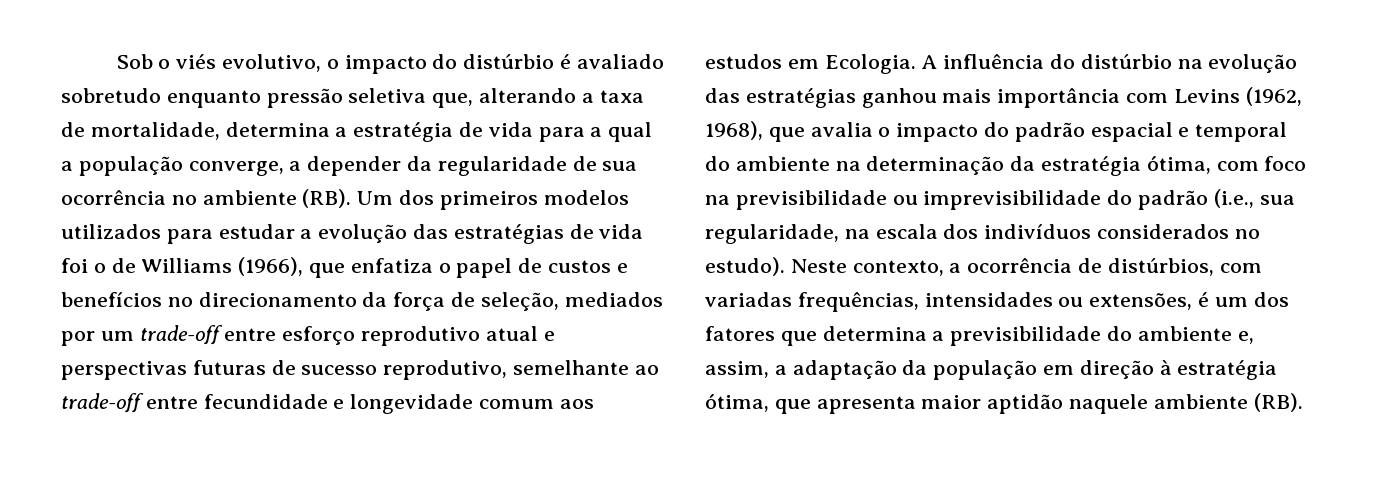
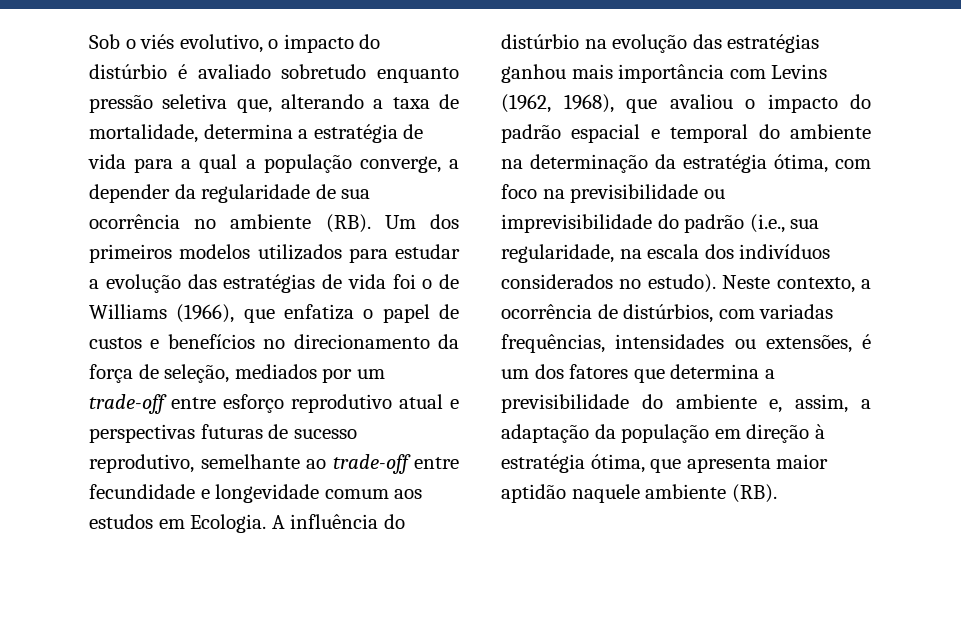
- A influência do distúrbio na evolução das estratégias ganhou mais importância com Levins (1962, 1968), que avalia o impacto do padrão espacial e temporal do ambiente na determinação da estratégia ótima, com foco na previsibilidade ou imprevisibilidade do padrão (i.e., sua regularidade, na escala dos indivíduos considerados no estudo).
+ A influência do distúrbio na evolução das estratégias ganhou mais importância com Levins (1962, 1968), que avaliou o impacto do padrão espacial e temporal do ambiente na determinação da estratégia ótima, com foco na previsibilidade ou imprevisibilidade do padrão (i.e., sua regularidade, na escala dos indivíduos considerados no estudo).

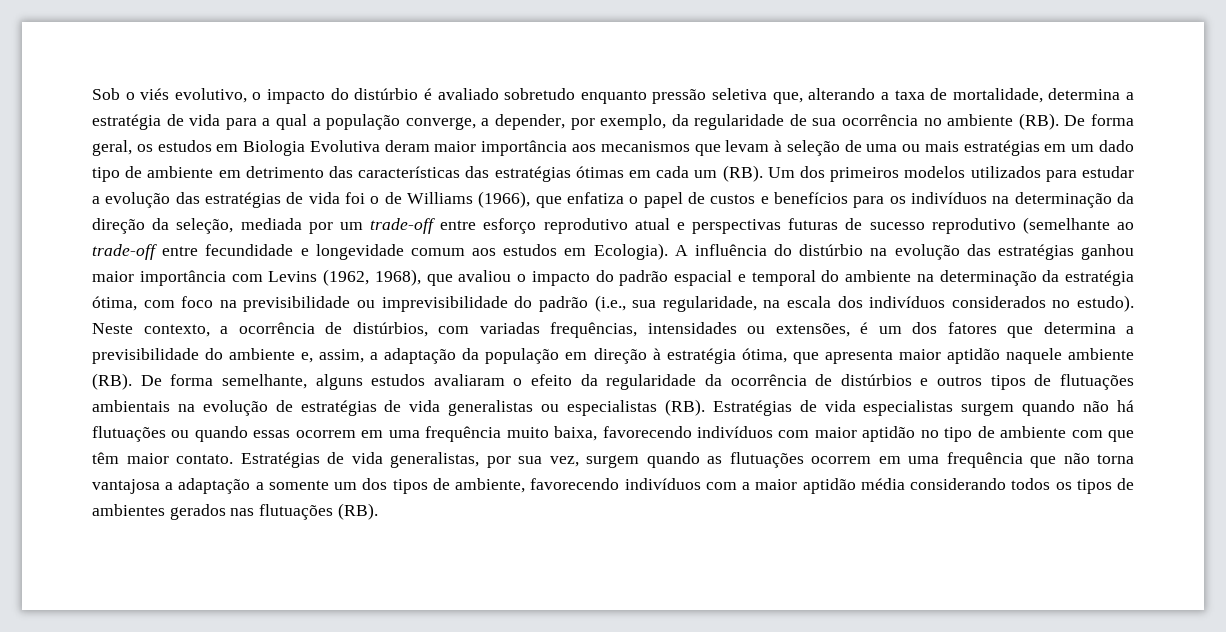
- Sob o viés evolutivo, o impacto do distúrbio é avaliado sobretudo enquanto pressão seletiva que, alterando a taxa de mortalidade, determina a estratégia de vida para a qual a população converge, a depender da regularidade de sua ocorrência no ambiente (RB). Um dos primeiros modelos utilizados para estudar a evolução das estratégias de vida foi o de Williams (1966), que enfatiza o papel de custos e benefícios no direcionamento da força de seleção, mediados por um trade-off entre esforço reprodutivo atual e perspectivas futuras de sucesso reprodutivo, semelhante ao trade-off entre fecundidade e longevidade comum aos estudos em Ecologia.
+ Sob o viés evolutivo, o impacto do distúrbio é avaliado sobretudo enquanto pressão seletiva que, alterando a taxa de mortalidade, determina a estratégia de vida para a qual a população converge, a depender, por exemplo, da regularidade de sua ocorrência no ambiente (RB). De forma geral, os estudos em Biologia Evolutiva deram maior importância aos mecanismos que levam à seleção de uma ou mais estratégias em um dado tipo de ambiente em detrimento das características das estratégias ótimas em cada um (RB). Um dos primeiros modelos utilizados para estudar a evolução das estratégias de vida foi o de Williams (1966), que enfatiza o papel de custos e benefícios para os indivíduos na determinação da direção da seleção, mediada por um trade-off entre esforço reprodutivo atual e perspectivas futuras de sucesso reprodutivo (semelhante ao trade-off entre fecundidade e longevidade comum aos estudos em Ecologia).
- A influência do distúrbio na evolução das estratégias ganhou mais importância com Levins (1962, 1968), que avaliou o impacto do padrão espacial e temporal do ambiente na determinação da estratégia ótima, com foco na previsibilidade ou imprevisibilidade do padrão (i.e., sua regularidade, na escala dos indivíduos considerados no estudo).
+ A influência do distúrbio na evolução das estratégias ganhou maior importância com Levins (1962, 1968), que avaliou o impacto do padrão espacial e temporal do ambiente na determinação da estratégia ótima, com foco na previsibilidade ou imprevisibilidade do padrão (i.e., sua regularidade, na escala dos indivíduos considerados no estudo).
- Neste contexto, a ocorrência de distúrbios, com variadas frequências, intensidades ou extensões, é um dos fatores que determina a previsibilidade do ambiente e, assim, a adaptação da população em direção à estratégia ótima, que apresenta maior aptidão naquele ambiente (RB).
+ Neste contexto, a ocorrência de distúrbios, com variadas frequências, intensidades ou extensões, é um dos fatores que determina a previsibilidade do ambiente e, assim, a adaptação da população em direção à estratégia ótima, que apresenta maior aptidão naquele ambiente (RB). De forma semelhante, alguns estudos avaliaram o efeito da regularidade da ocorrência de distúrbios e outros tipos de flutuações ambientais na evolução de estratégias de vida generalistas ou especialistas (RB). Estratégias de vida especialistas surgem quando não há flutuações ou quando essas ocorrem em uma frequência muito baixa, favorecendo indivíduos com maior aptidão no tipo de ambiente com que têm maior contato. Estratégias de vida generalistas, por sua vez, surgem quando as flutuações ocorrem em uma frequência que não torna vantajosa a adaptação a somente um dos tipos de ambiente, favorecendo indivíduos com a maior aptidão média considerando todos os tipos de ambientes gerados nas flutuações (RB).

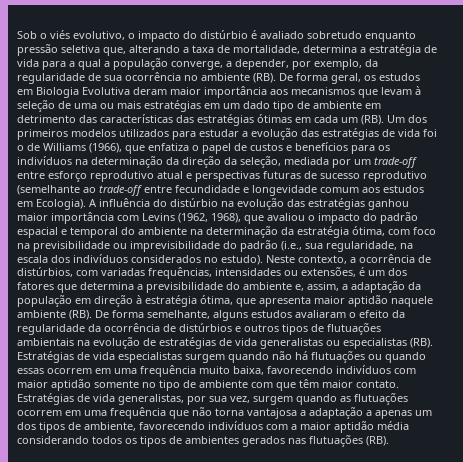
- Neste contexto, a ocorrência de distúrbios, com variadas frequências, intensidades ou extensões, é um dos fatores que determina a previsibilidade do ambiente e, assim, a adaptação da população em direção à estratégia ótima, que apresenta maior aptidão naquele ambiente (RB). De forma semelhante, alguns estudos avaliaram o efeito da regularidade da ocorrência de distúrbios e outros tipos de flutuações ambientais na evolução de estratégias de vida generalistas ou especialistas (RB). Estratégias de vida especialistas surgem quando não há flutuações ou quando essas ocorrem em uma frequência muito baixa, favorecendo indivíduos com maior aptidão no tipo de ambiente com que têm maior contato.
+ Neste contexto, a ocorrência de distúrbios, com variadas frequências, intensidades ou extensões, é um dos fatores que determina a previsibilidade do ambiente e, assim, a adaptação da população em direção à estratégia ótima, que apresenta maior aptidão naquele ambiente (RB). De forma semelhante, alguns estudos avaliaram o efeito da regularidade da ocorrência de distúrbios e outros tipos de flutuações ambientais na evolução de estratégias de vida generalistas ou especialistas (RB). Estratégias de vida especialistas surgem quando não há flutuações ou quando essas ocorrem em uma frequência muito baixa, favorecendo indivíduos com maior aptidão somente no tipo de ambiente com que têm maior contato.
- Estratégias de vida generalistas, por sua vez, surgem quando as flutuações ocorrem em uma frequência que não torna vantajosa a adaptação a somente um dos tipos de ambiente, favorecendo indivíduos com a maior aptidão média considerando todos os tipos de ambientes gerados nas flutuações (RB).
+ Estratégias de vida generalistas, por sua vez, surgem quando as flutuações ocorrem em uma frequência que não torna vantajosa a adaptação a apenas um dos tipos de ambiente, favorecendo indivíduos com a maior aptidão média considerando todos os tipos de ambientes gerados nas flutuações (RB).

